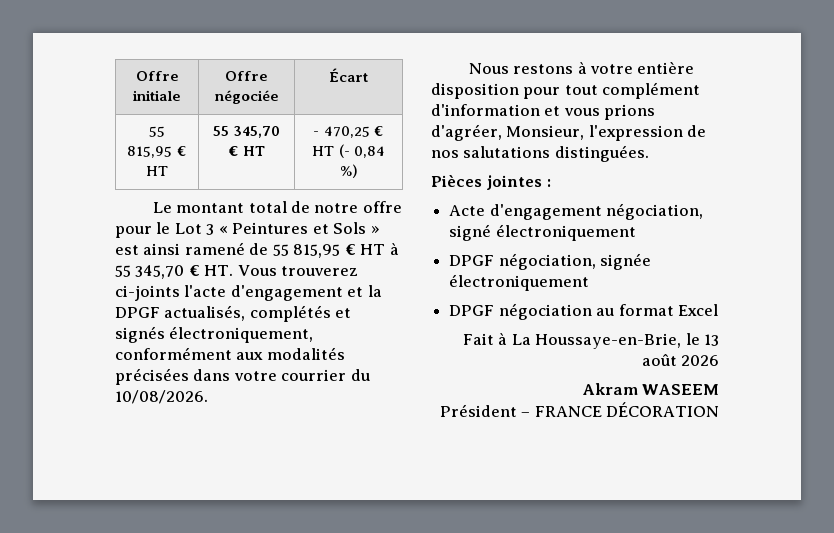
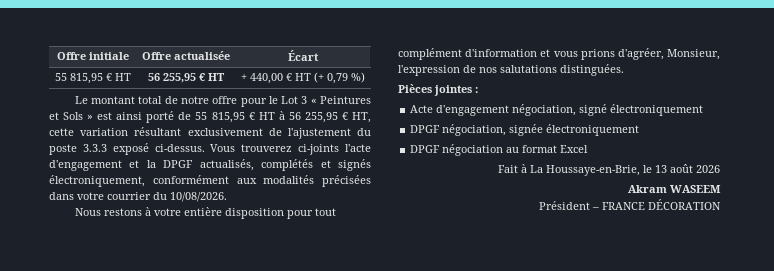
- Offre initiale | Offre négociée | Écart
+ Offre initiale | Offre actualisée | Écart
- 55 815,95 € HT | 55 345,70 € HT | - 470,25 € HT (- 0,84 %)
+ 55 815,95 € HT | 56 255,95 € HT | + 440,00 € HT (+ 0,79 %)
- Le montant total de notre offre pour le Lot 3 « Peintures et Sols » est ainsi ramené de 55 815,95 € HT à 55 345,70 € HT. Vous trouverez ci-joints l'acte d'engagement et la DPGF actualisés, complétés et signés électroniquement, conformément aux modalités précisées dans votre courrier du 10/08/2026.
+ Le montant total de notre offre pour le Lot 3 « Peintures et Sols » est ainsi porté de 55 815,95 € HT à 56 255,95 € HT, cette variation résultant exclusivement de l'ajustement du poste 3.3.3 exposé ci-dessus. Vous trouverez ci-joints l'acte d'engagement et la DPGF actualisés, complétés et signés électroniquement, conformément aux modalités précisées dans votre courrier du 10/08/2026.

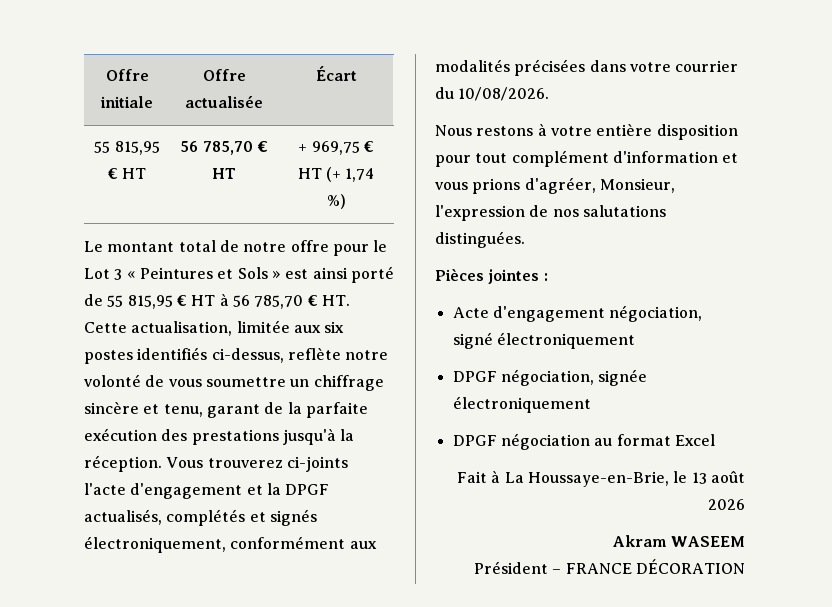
- 55 815,95 € HT | 56 255,95 € HT | + 440,00 € HT (+ 0,79 %)
+ 55 815,95 € HT | 56 785,70 € HT | + 969,75 € HT (+ 1,74 %)
- Le montant total de notre offre pour le Lot 3 « Peintures et Sols » est ainsi porté de 55 815,95 € HT à 56 255,95 € HT, cette variation résultant exclusivement de l'ajustement du poste 3.3.3 exposé ci-dessus.
+ Le montant total de notre offre pour le Lot 3 « Peintures et Sols » est ainsi porté de 55 815,95 € HT à 56 785,70 € HT. Cette actualisation, limitée aux six postes identifiés ci-dessus, reflète notre volonté de vous soumettre un chiffrage sincère et tenu, garant de la parfaite exécution des prestations jusqu'à la réception.

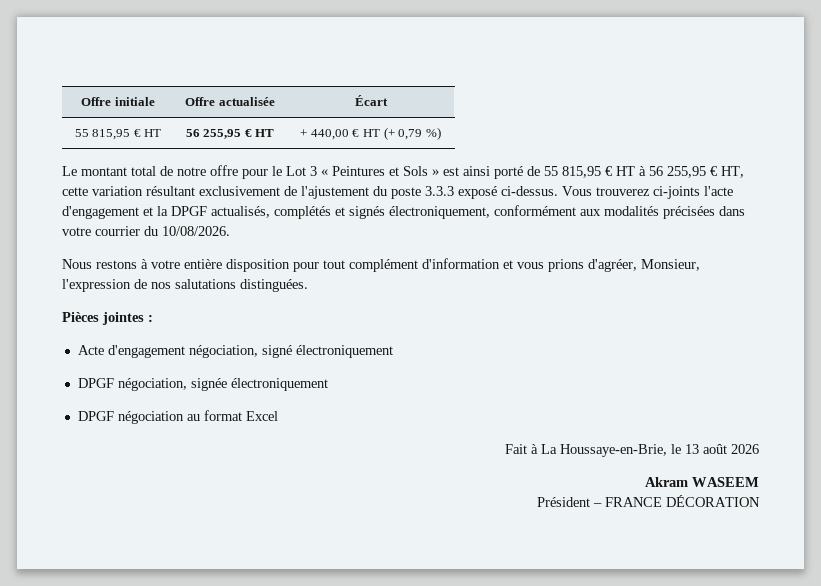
- 55 815,95 € HT | 56 785,70 € HT | + 969,75 € HT (+ 1,74 %)
+ 55 815,95 € HT | 56 255,95 € HT | + 440,00 € HT (+ 0,79 %)
- Le montant total de notre offre pour le Lot 3 « Peintures et Sols » est ainsi porté de 55 815,95 € HT à 56 785,70 € HT. Cette actualisation, limitée aux six postes identifiés ci-dessus, reflète notre volonté de vous soumettre un chiffrage sincère et tenu, garant de la parfaite exécution des prestations jusqu'à la réception.
+ Le montant total de notre offre pour le Lot 3 « Peintures et Sols » est ainsi porté de 55 815,95 € HT à 56 255,95 € HT, cette variation résultant exclusivement de l'ajustement du poste 3.3.3 exposé ci-dessus.

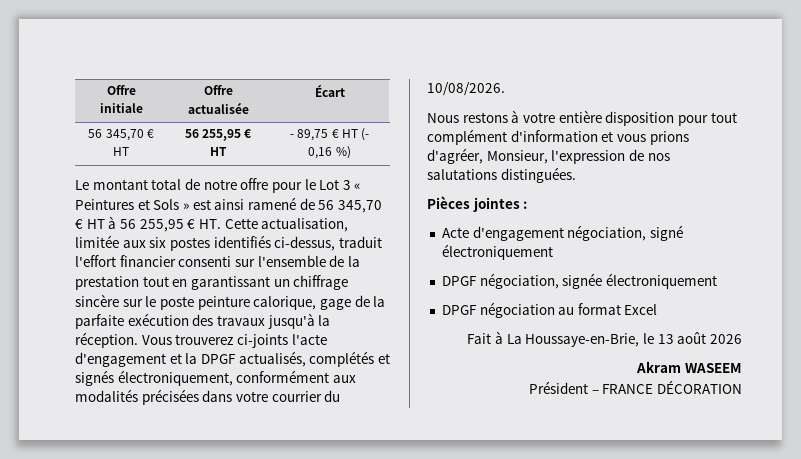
- 55 815,95 € HT | 56 255,95 € HT | + 440,00 € HT (+ 0,79 %)
+ 56 345,70 € HT | 56 255,95 € HT | - 89,75 € HT (- 0,16 %)
- Le montant total de notre offre pour le Lot 3 « Peintures et Sols » est ainsi porté de 55 815,95 € HT à 56 255,95 € HT, cette variation résultant exclusivement de l'ajustement du poste 3.3.3 exposé ci-dessus.
+ Le montant total de notre offre pour le Lot 3 « Peintures et Sols » est ainsi ramené de 56 345,70 € HT à 56 255,95 € HT. Cette actualisation, limitée aux six postes identifiés ci-dessus, traduit l'effort financier consenti sur l'ensemble de la prestation tout en garantissant un chiffrage sincère sur le poste peinture calorique, gage de la parfaite exécution des travaux jusqu'à la réception.

